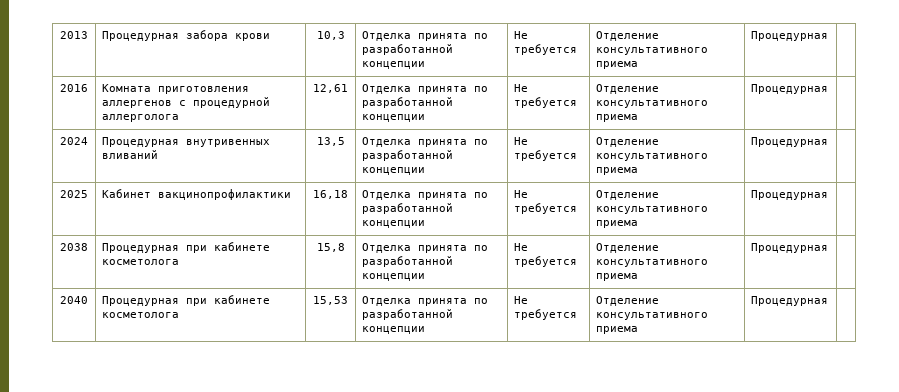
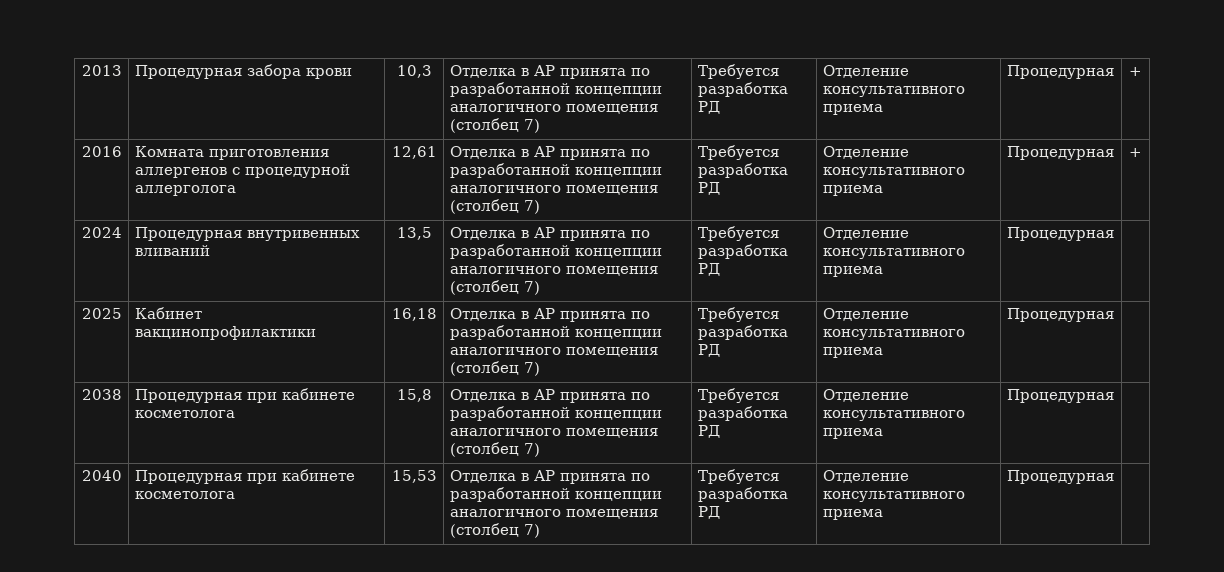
- 2013 | Процедурная забора крови | 10,3 | Отделка принята по разработанной концепции | Не требуется | Отделение консультативного приема | Процедурная |
+ 2013 | Процедурная забора крови | 10,3 | Отделка в АР принята по разработанной концепции аналогичного помещения (столбец 7) | Требуется разработка РД | Отделение консультативного приема | Процедурная | +
- 2016 | Комната приготовления аллергенов с процедурной аллерголога | 12,61 | Отделка принята по разработанной концепции | Не требуется | Отделение консультативного приема | Процедурная |
+ 2016 | Комната приготовления аллергенов с процедурной аллерголога | 12,61 | Отделка в АР принята по разработанной концепции аналогичного помещения (столбец 7) | Требуется разработка РД | Отделение консультативного приема | Процедурная | +
- 2024 | Процедурная внутривенных вливаний | 13,5 | Отделка принята по разработанной концепции | Не требуется | Отделение консультативного приема | Процедурная |
+ 2024 | Процедурная внутривенных вливаний | 13,5 | Отделка в АР принята по разработанной концепции аналогичного помещения (столбец 7) | Требуется разработка РД | Отделение консультативного приема | Процедурная |
- 2025 | Кабинет вакцинопрофилактики | 16,18 | Отделка принята по разработанной концепции | Не требуется | Отделение консультативного приема | Процедурная |
+ 2025 | Кабинет вакцинопрофилактики | 16,18 | Отделка в АР принята по разработанной концепции аналогичного помещения (столбец 7) | Требуется разработка РД | Отделение консультативного приема | Процедурная |
- 2038 | Процедурная при кабинете косметолога | 15,8 | Отделка принята по разработанной концепции | Не требуется | Отделение консультативного приема | Процедурная |
+ 2038 | Процедурная при кабинете косметолога | 15,8 | Отделка в АР принята по разработанной концепции аналогичного помещения (столбец 7) | Требуется разработка РД | Отделение консультативного приема | Процедурная |
- 2040 | Процедурная при кабинете косметолога | 15,53 | Отделка принята по разработанной концепции | Не требуется | Отделение консультативного приема | Процедурная |
+ 2040 | Процедурная при кабинете косметолога | 15,53 | Отделка в АР принята по разработанной концепции аналогичного помещения (столбец 7) | Требуется разработка РД | Отделение консультативного приема | Процедурная |

